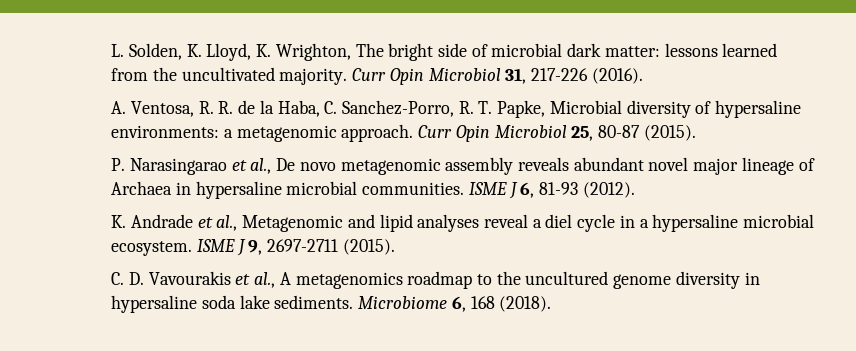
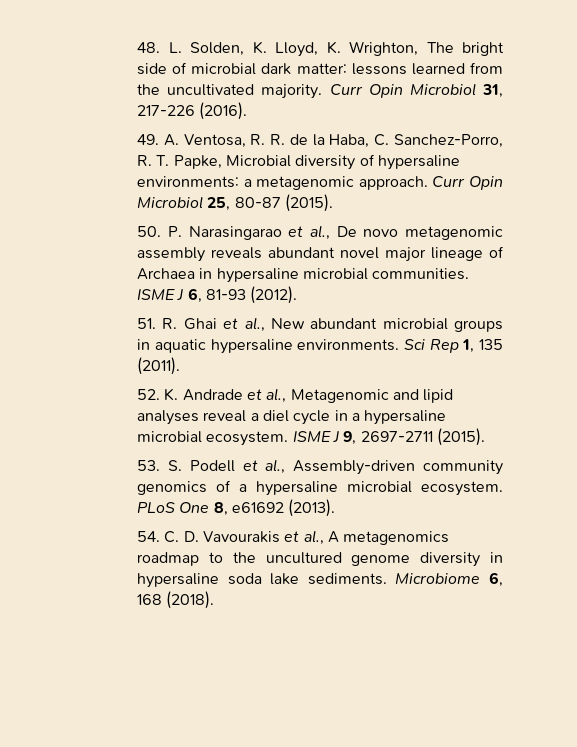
- L. Solden, K. Lloyd, K. Wrighton, The bright side of microbial dark matter: lessons learned from the uncultivated majority.
+ 48. L. Solden, K. Lloyd, K. Wrighton, The bright side of microbial dark matter: lessons learned from the uncultivated majority.
- A. Ventosa, R. R. de la Haba, C. Sanchez-Porro, R. T. Papke, Microbial diversity of hypersaline environments: a metagenomic approach.
+ 49. A. Ventosa, R. R. de la Haba, C. Sanchez-Porro, R. T. Papke, Microbial diversity of hypersaline environments: a metagenomic approach.
- P. Narasingarao et al., De novo metagenomic assembly reveals abundant novel major lineage of Archaea in hypersaline microbial communities.
+ 50. P. Narasingarao et al., De novo metagenomic assembly reveals abundant novel major lineage of Archaea in hypersaline microbial communities.
- K. Andrade et al., Metagenomic and lipid analyses reveal a diel cycle in a hypersaline microbial ecosystem.
+ 51. R. Ghai et al., New abundant microbial groups in aquatic hypersaline environments. Sci Rep 1, 135 (2011).
+ 52. K. Andrade et al., Metagenomic and lipid analyses reveal a diel cycle in a hypersaline microbial ecosystem.
- C. D. Vavourakis et al., A metagenomics roadmap to the uncultured genome diversity in hypersaline soda lake sediments.
+ 53. S. Podell et al., Assembly-driven community genomics of a hypersaline microbial ecosystem. PLoS One 8, e61692 (2013).
+ 54. C. D. Vavourakis et al., A metagenomics roadmap to the uncultured genome diversity in hypersaline soda lake sediments.

